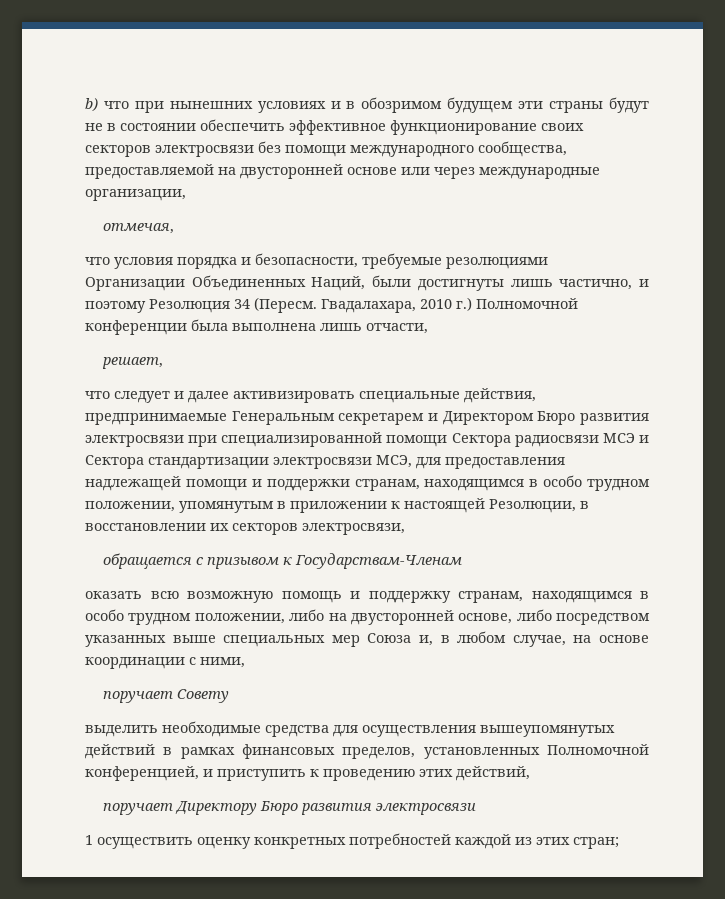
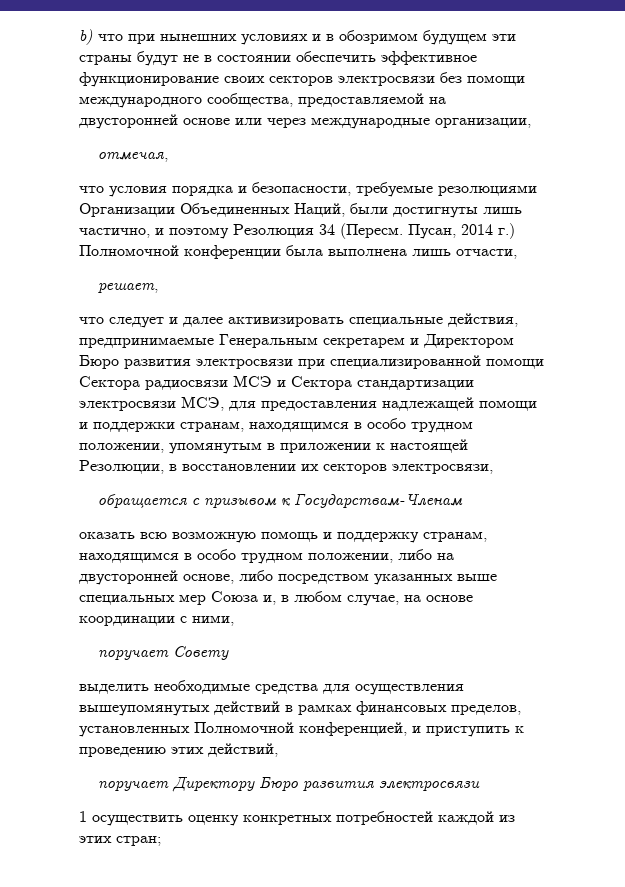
- Гвадалахара, 2010 г.) Полномочной конференции была выполнена лишь отчасти,
+ Пусан, 2014 г.) Полномочной конференции была выполнена лишь отчасти,

